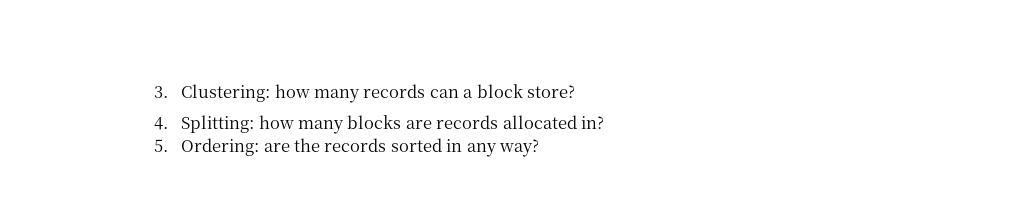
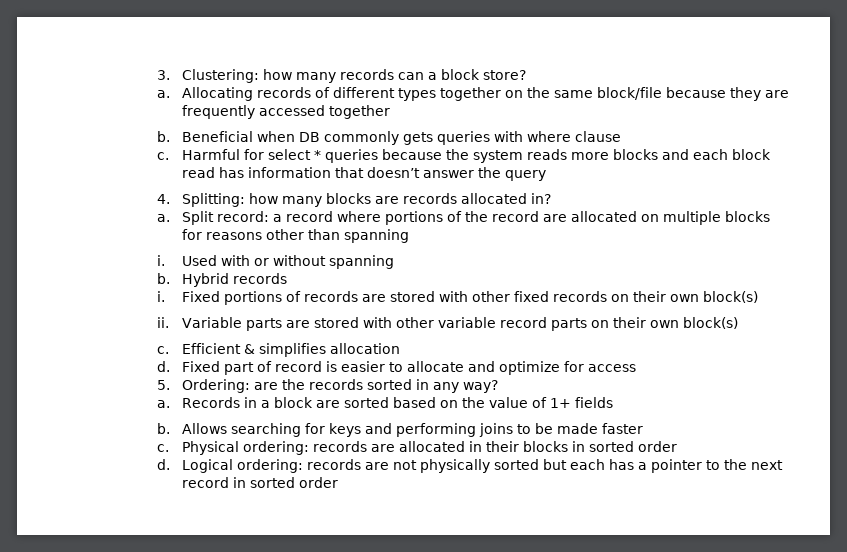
+ a. Allocating records of different types together on the same block/file because they are frequently accessed together
+ b. Beneficial when DB commonly gets queries with where clause
+ c. Harmful for select * queries because the system reads more blocks and each block read has information that doesn’t answer the query
+ a. Split record: a record where portions of the record are allocated on multiple blocks for reasons other than spanning
+ i. Used with or without spanning
+ b. Hybrid records
+ i. Fixed portions of records are stored with other fixed records on their own block(s)
+ ii. Variable parts are stored with other variable record parts on their own block(s)
+ c. Efficient & simplifies allocation
+ d. Fixed part of record is easier to allocate and optimize for access
+ a. Records in a block are sorted based on the value of 1+ fields
+ b. Allows searching for keys and performing joins to be made faster
+ c. Physical ordering: records are allocated in their blocks in sorted order
+ d. Logical ordering: records are not physically sorted but each has a pointer to the next record in sorted order

